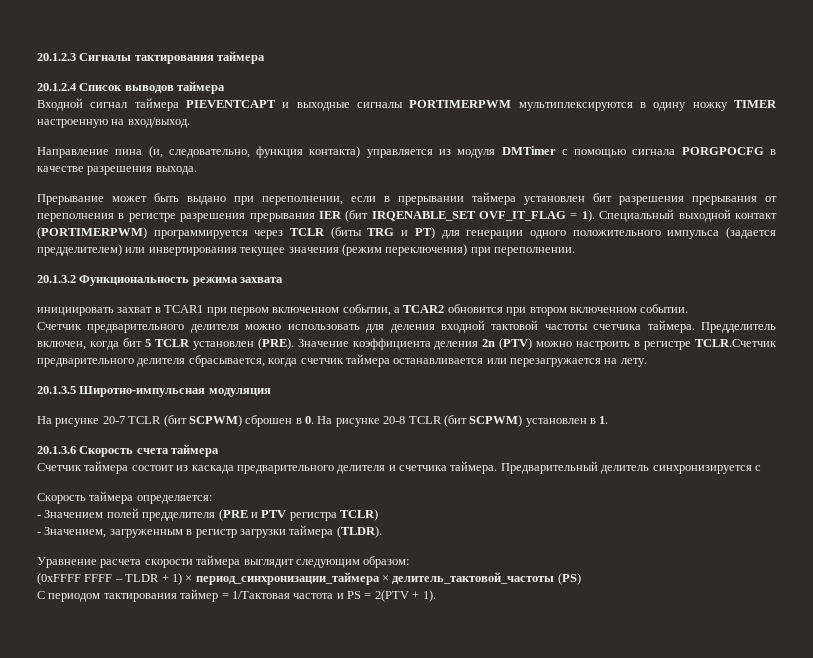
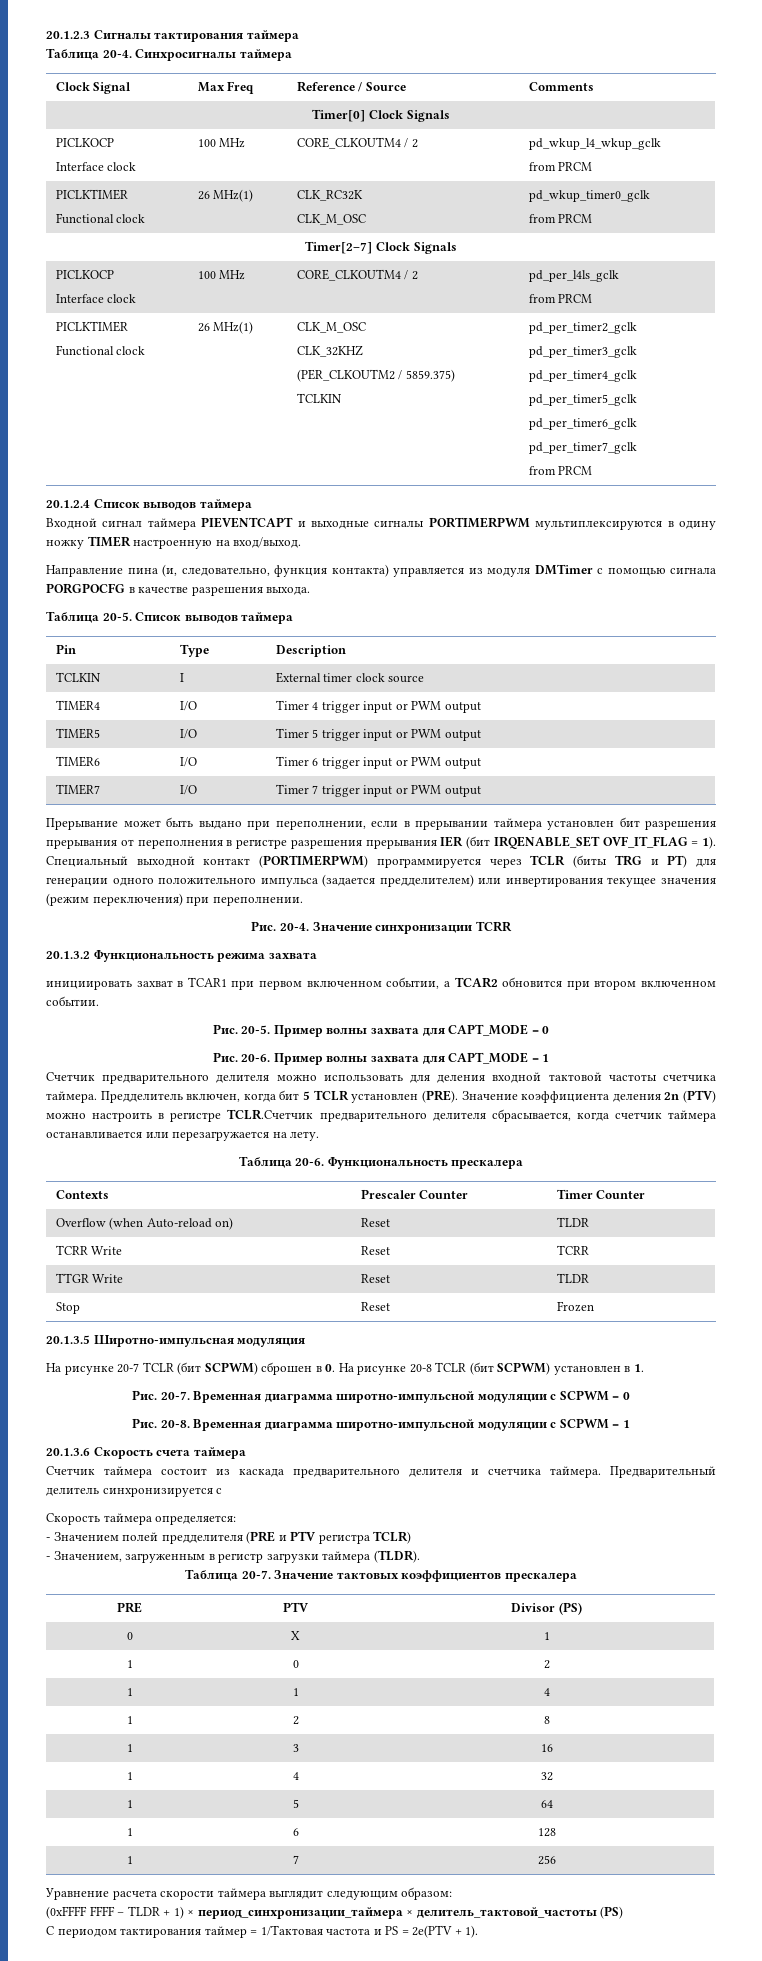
+ Таблица 20-4. Синхросигналы таймера
+ Clock Signal | Max Freq | Reference / Source | Comments
+ Timer[0] Clock Signals
+ PICLKOCP
+ Interface clock | 100 MHz | CORE_CLKOUTM4 / 2 | pd_wkup_l4_wkup_gclk
+ from PRCM
+ PICLKTIMER
+ Functional clock | 26 MHz(1) | CLK_RC32K
+ CLK_M_OSC | pd_wkup_timer0_gclk
+ from PRCM
+ Timer[2–7] Clock Signals
+ PICLKOCP
+ Interface clock | 100 MHz | CORE_CLKOUTM4 / 2 | pd_per_l4ls_gclk
+ from PRCM
+ PICLKTIMER
+ Functional clock | 26 MHz(1) | CLK_M_OSC
+ CLK_32KHZ
+ (PER_CLKOUTM2 / 5859.375)
+ TCLKIN | pd_per_timer2_gclk
+ pd_per_timer3_gclk
+ pd_per_timer4_gclk
+ pd_per_timer5_gclk
+ pd_per_timer6_gclk
+ pd_per_timer7_gclk
+ from PRCM
+ Таблица 20-5. Список выводов таймера
+ Pin | Type | Description
+ TCLKIN | I | External timer clock source
+ TIMER4 | I/O | Timer 4 trigger input or PWM output
+ TIMER5 | I/O | Timer 5 trigger input or PWM output
+ TIMER6 | I/O | Timer 6 trigger input or PWM output
+ TIMER7 | I/O | Timer 7 trigger input or PWM output
+ Рис. 20-4. Значение синхронизации TCRR
+ Рис. 20-5. Пример волны захвата для CAPT_MODE = 0
+ Рис. 20-6. Пример волны захвата для CAPT_MODE = 1
+ Таблица 20-6. Функциональность прескалера
+ Contexts | Prescaler Counter | Timer Counter
+ Overflow (when Auto-reload on) | Reset | TLDR
+ TCRR Write | Reset | TCRR
+ TTGR Write | Reset | TLDR
+ Stop | Reset | Frozen
+ Рис. 20-7. Временная диаграмма широтно-импульсной модуляции с SCPWM = 0
+ Рис. 20-8. Временная диаграмма широтно-импульсной модуляции с SCPWM = 1
+ Таблица 20-7. Значение тактовых коэффициентов прескалера
+ PRE | PTV | Divisor (PS)
+ 0 | X | 1
+ 1 | 0 | 2
+ 1 | 1 | 4
+ 1 | 2 | 8
+ 1 | 3 | 16
+ 1 | 4 | 32
+ 1 | 5 | 64
+ 1 | 6 | 128
+ 1 | 7 | 256
- С периодом тактирования таймер = 1/Тактовая частота и PS = 2(PTV + 1).
+ С периодом тактирования таймер = 1/Тактовая частота и PS = 2e(PTV + 1).

